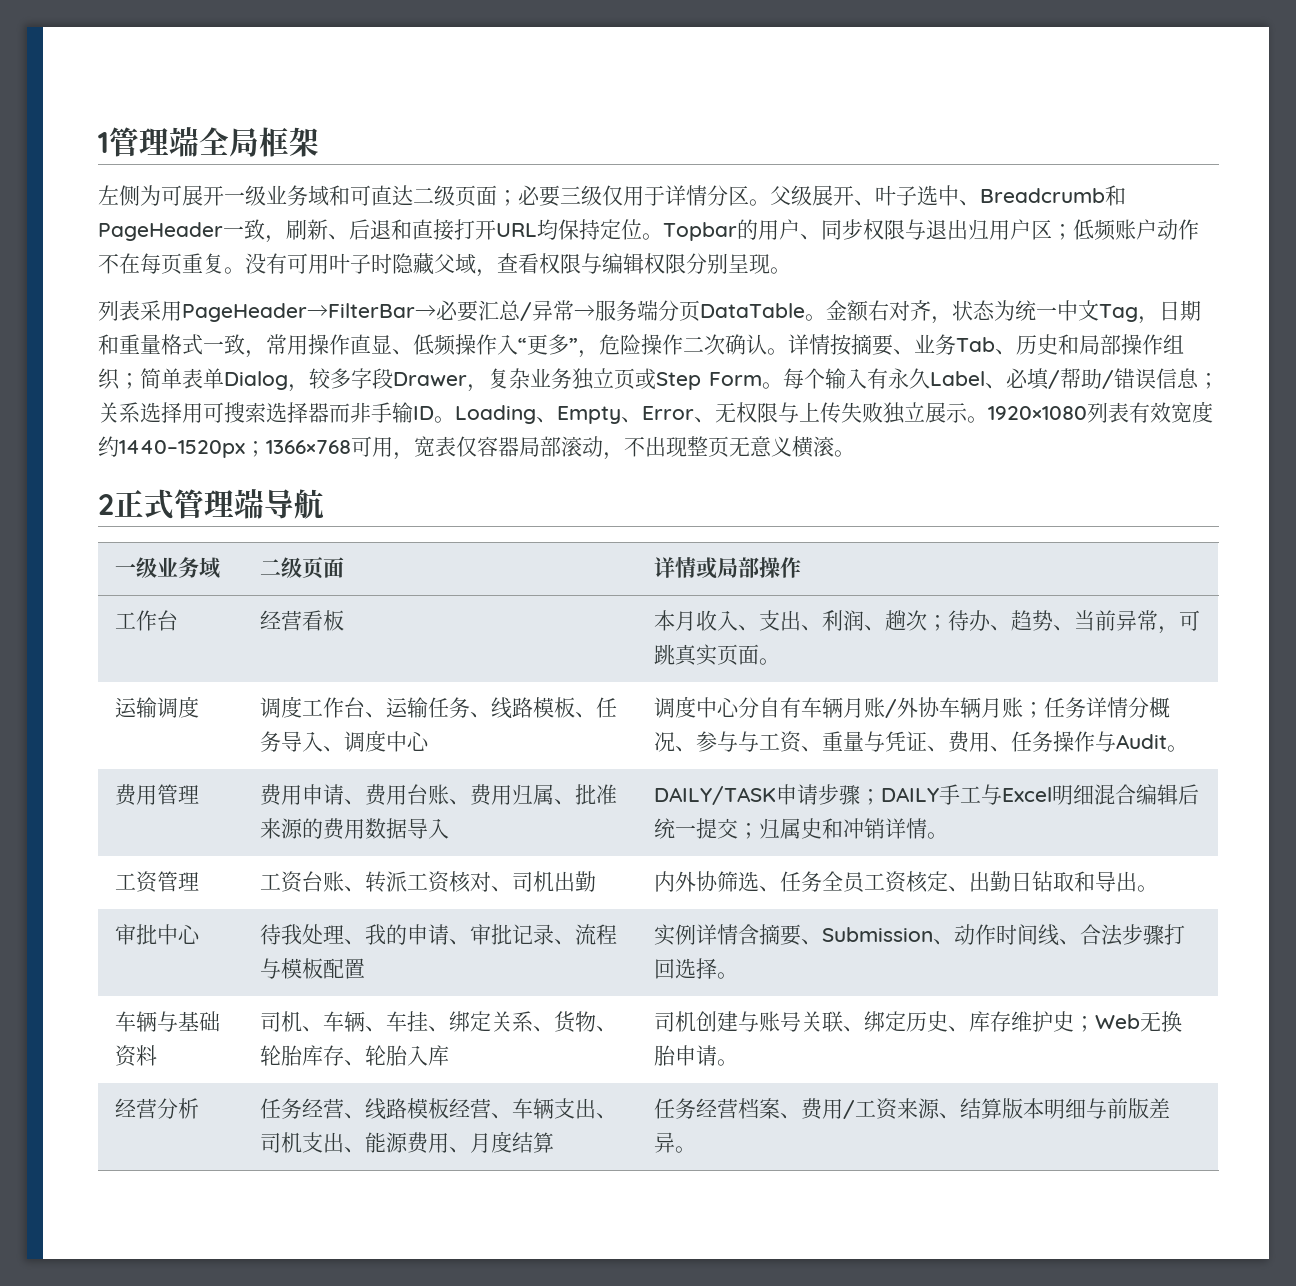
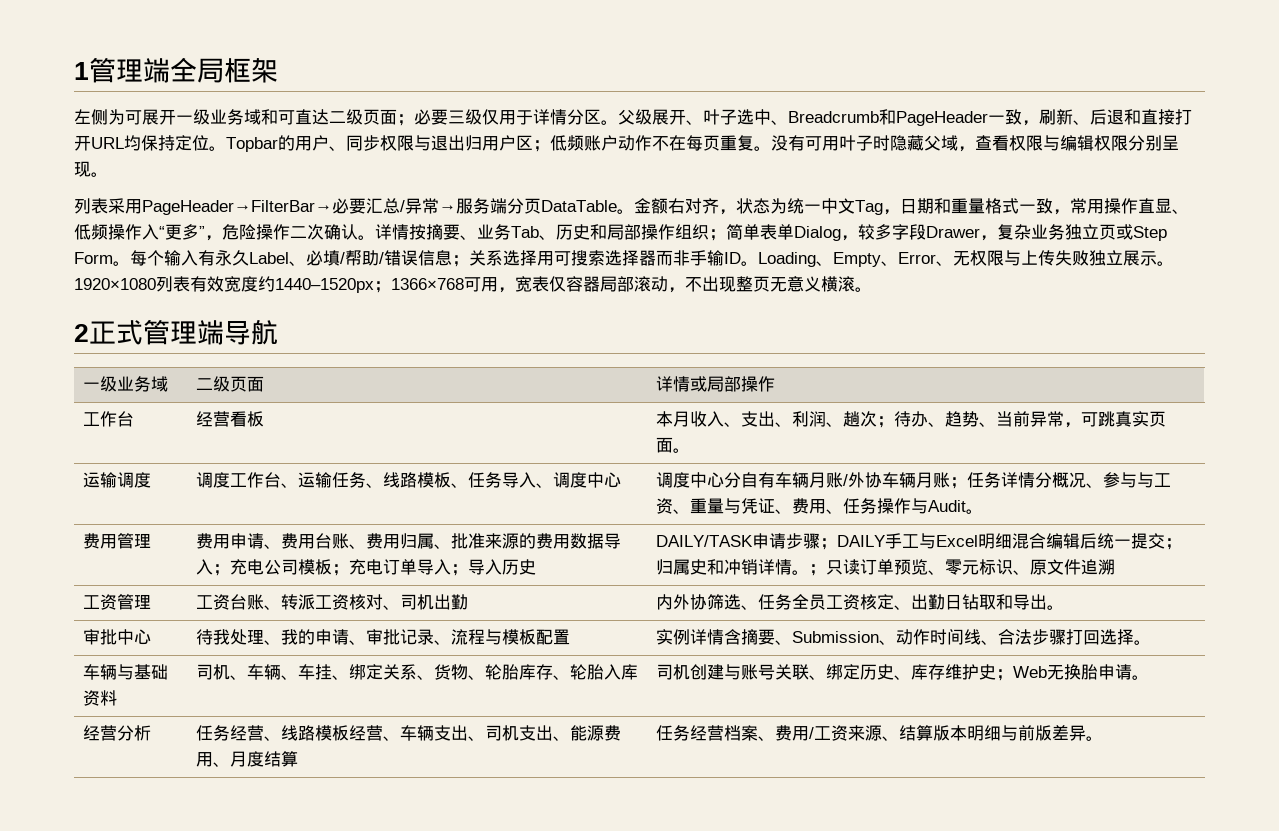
- 费用申请、费用台账、费用归属、批准来源的费用数据导入
+ 费用申请、费用台账、费用归属、批准来源的费用数据导入；充电公司模板；充电订单导入；导入历史
+ ；只读订单预览、零元标识、原文件追溯

